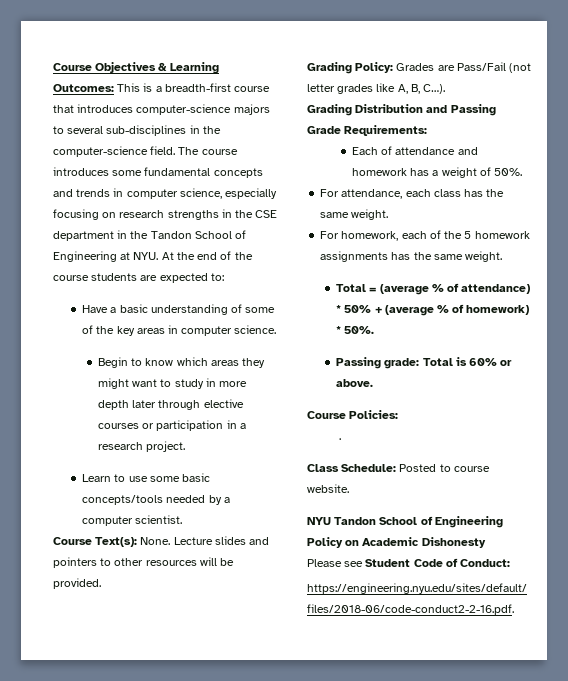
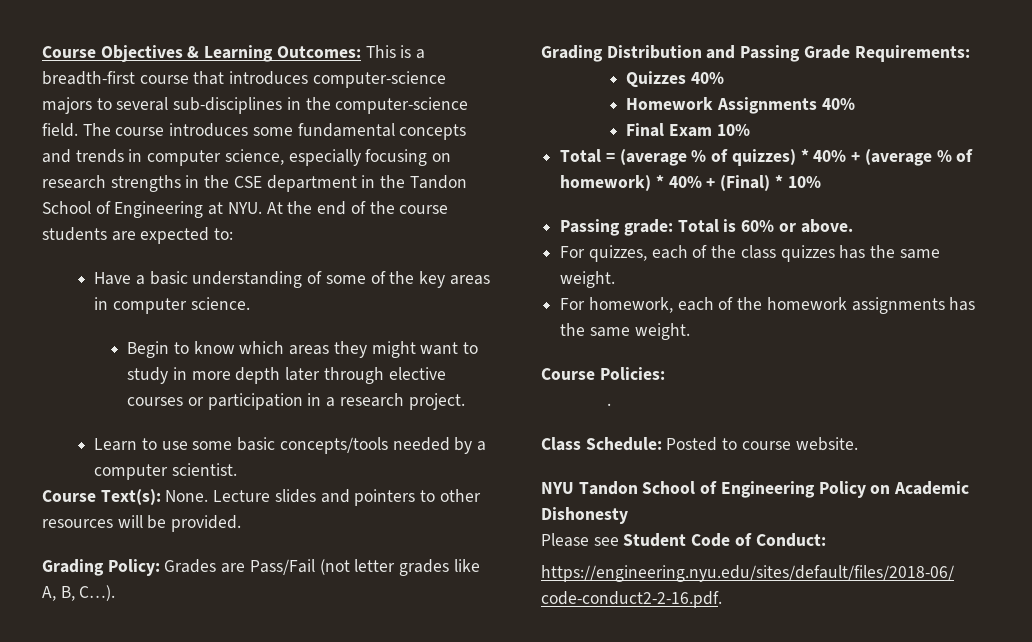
- Each of attendance and homework has a weight of 50%.
- For attendance, each class has the same weight.
+ Quizzes 40%
+ Homework Assignments 40%
+ Final Exam 10%
+ Total = (average % of quizzes) * 40% + (average % of homework) * 40% + (Final) * 10%
+ Passing grade: Total is 60% or above.
+ For quizzes, each of the class quizzes has the same weight.
- For homework, each of the 5 homework assignments has the same weight.
+ For homework, each of the homework assignments has the same weight.
- Total = (average % of attendance) * 50% + (average % of homework) * 50%.
- Passing grade: Total is 60% or above.

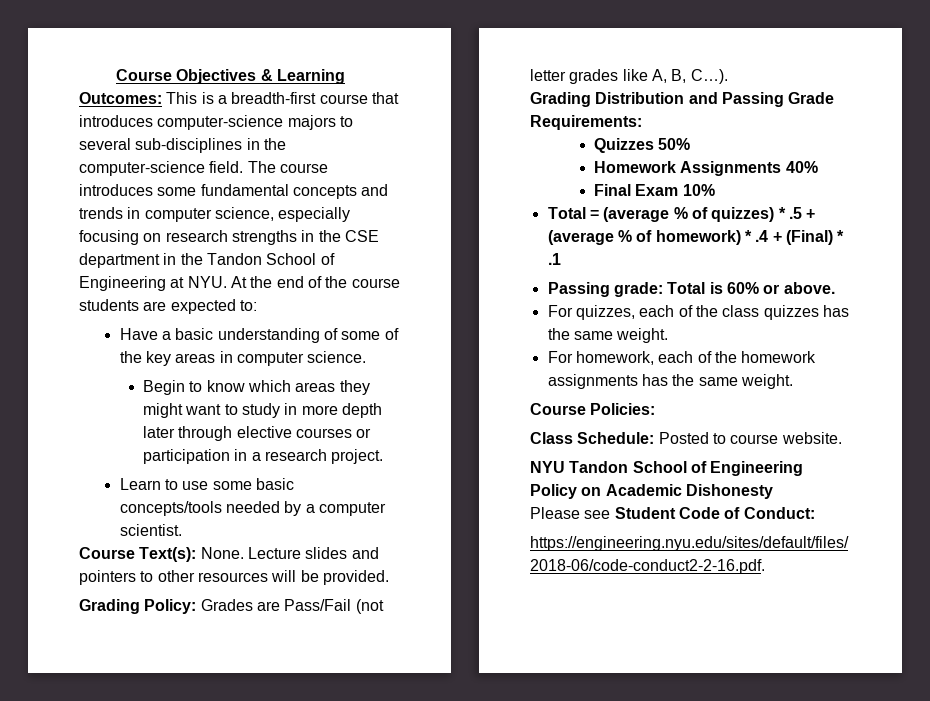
- Quizzes 40%
+ Quizzes 50%
- Total = (average % of quizzes) * 40% + (average % of homework) * 40% + (Final) * 10%
+ Total = (average % of quizzes) * .5 + (average % of homework) * .4 + (Final) * .1
- .

